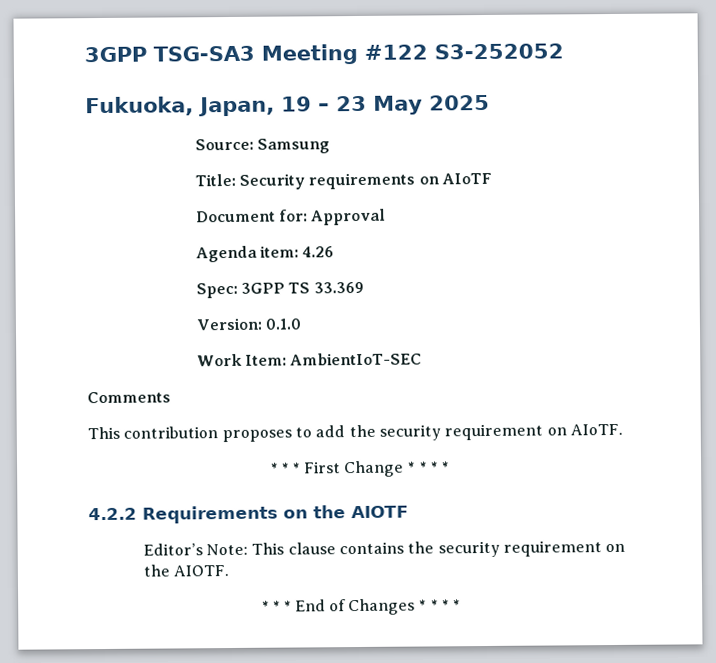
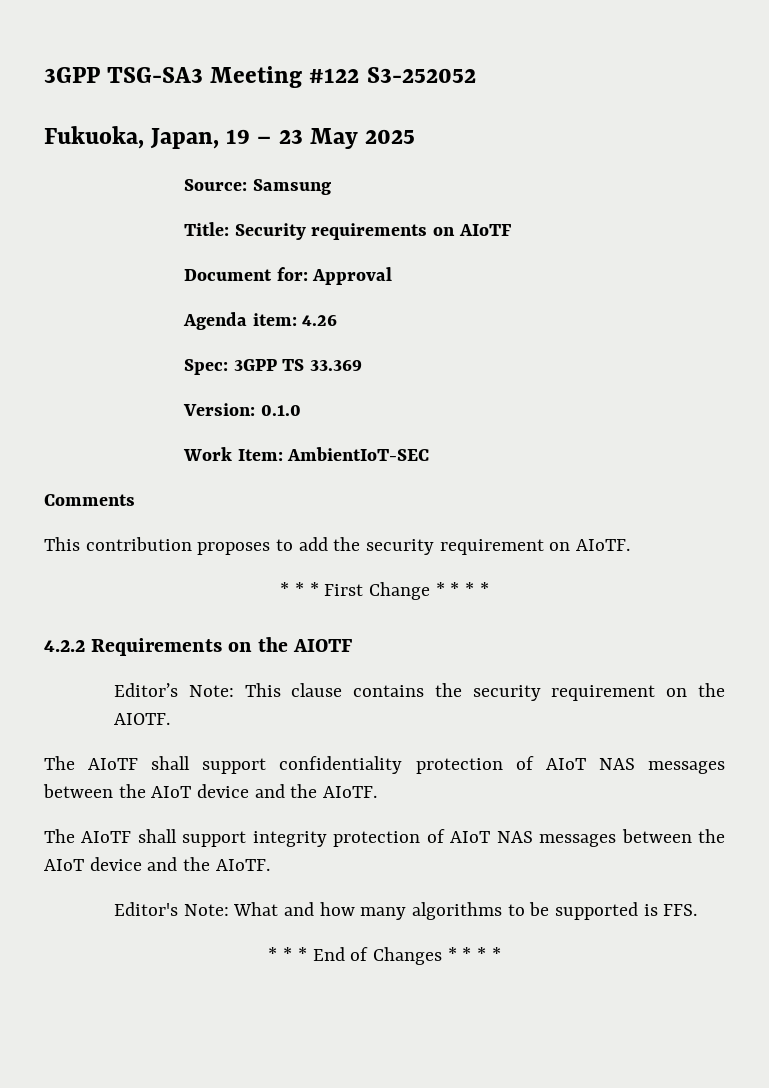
+ The AIoTF shall support confidentiality protection of AIoT NAS messages between the AIoT device and the AIoTF.
+ The AIoTF shall support integrity protection of AIoT NAS messages between the AIoT device and the AIoTF.
+ Editor's Note: What and how many algorithms to be supported is FFS.

